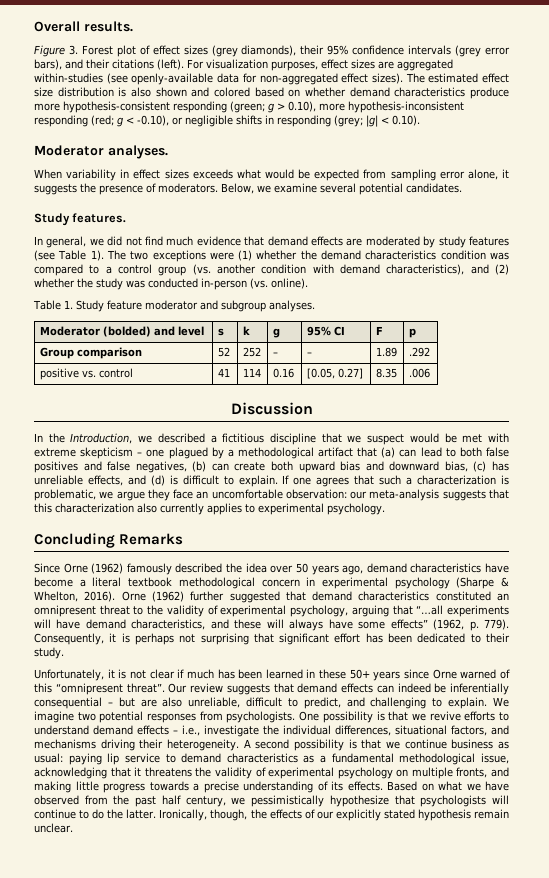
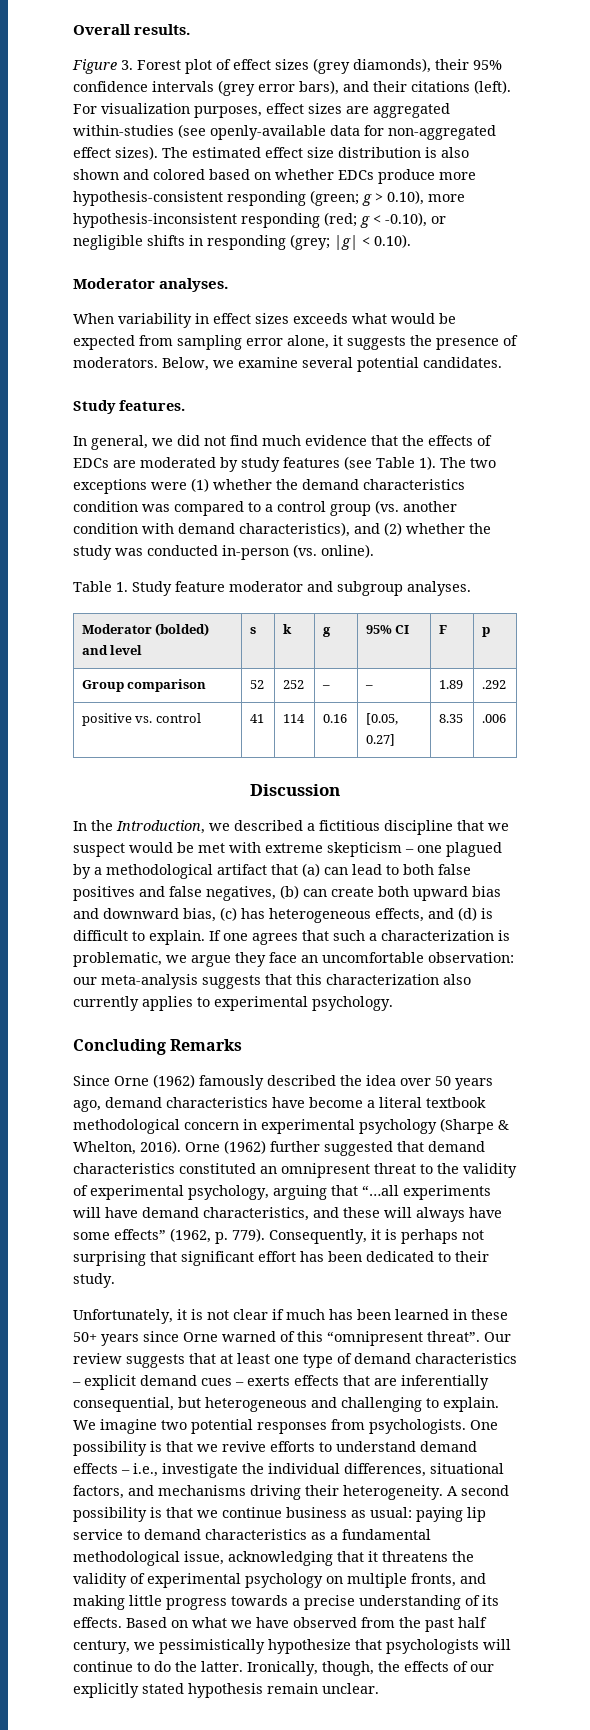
- The estimated effect size distribution is also shown and colored based on whether demand characteristics produce more hypothesis-consistent responding (green; g > 0.10), more hypothesis-inconsistent responding (red; g < -0.10), or negligible shifts in responding (grey; |g| < 0.10).
+ The estimated effect size distribution is also shown and colored based on whether EDCs produce more hypothesis-consistent responding (green; g > 0.10), more hypothesis-inconsistent responding (red; g < -0.10), or negligible shifts in responding (grey; |g| < 0.10).
- In general, we did not find much evidence that demand effects are moderated by study features (see Table 1).
+ In general, we did not find much evidence that the effects of EDCs are moderated by study features (see Table 1).
- In the Introduction, we described a fictitious discipline that we suspect would be met with extreme skepticism – one plagued by a methodological artifact that (a) can lead to both false positives and false negatives, (b) can create both upward bias and downward bias, (c) has unreliable effects, and (d) is difficult to explain.
+ In the Introduction, we described a fictitious discipline that we suspect would be met with extreme skepticism – one plagued by a methodological artifact that (a) can lead to both false positives and false negatives, (b) can create both upward bias and downward bias, (c) has heterogeneous effects, and (d) is difficult to explain.
- Our review suggests that demand effects can indeed be inferentially consequential – but are also unreliable, difficult to predict, and challenging to explain.
+ Our review suggests that at least one type of demand characteristics – explicit demand cues – exerts effects that are inferentially consequential, but heterogeneous and challenging to explain.

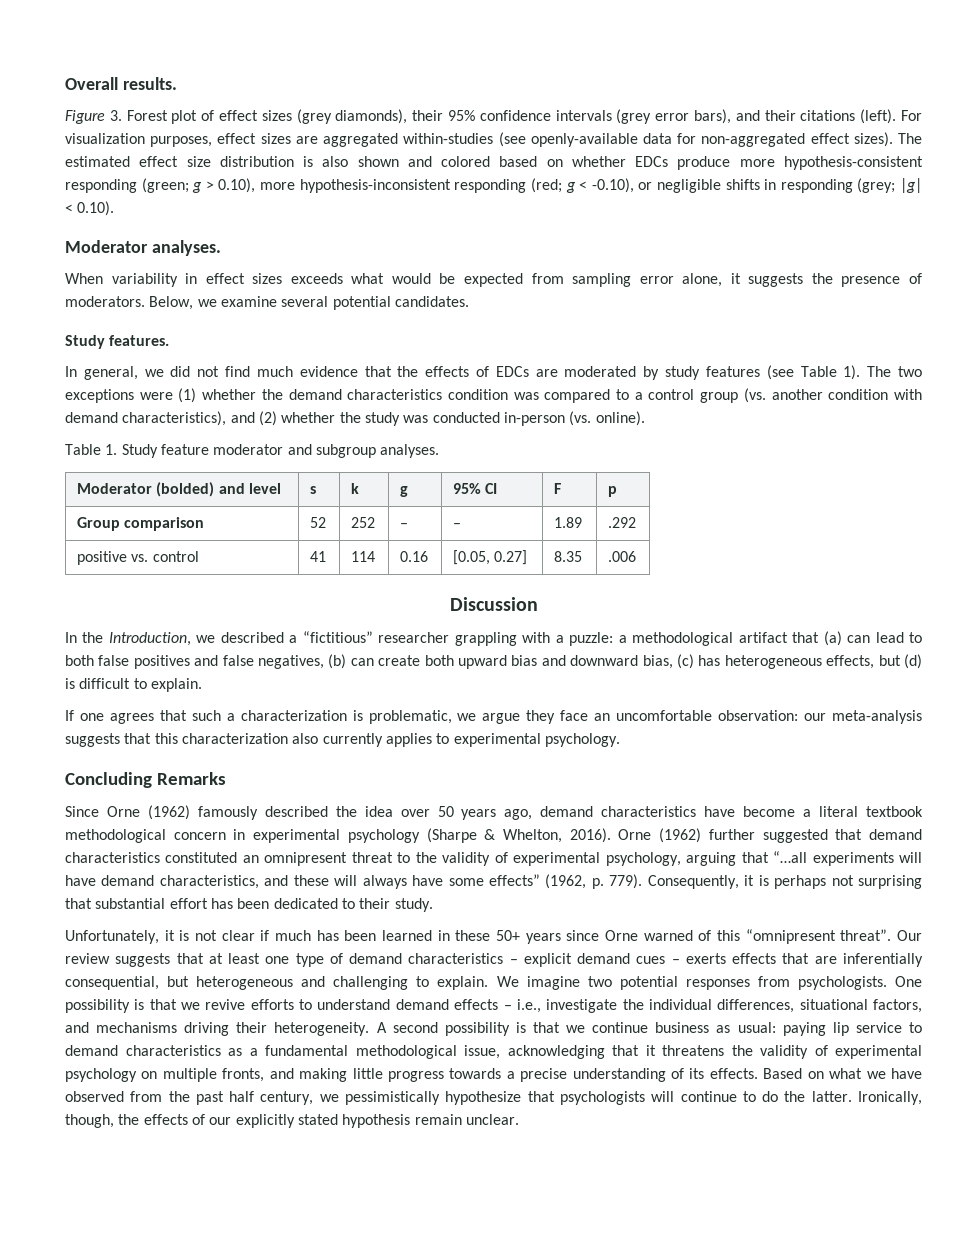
- In the Introduction, we described a fictitious discipline that we suspect would be met with extreme skepticism – one plagued by a methodological artifact that (a) can lead to both false positives and false negatives, (b) can create both upward bias and downward bias, (c) has heterogeneous effects, and (d) is difficult to explain. If one agrees that such a characterization is problematic, we argue they face an uncomfortable observation:
+ In the Introduction, we described a “fictitious” researcher grappling with a puzzle: a methodological artifact that (a) can lead to both false positives and false negatives, (b) can create both upward bias and downward bias, (c) has heterogeneous effects, but (d) is difficult to explain.
+ If one agrees that such a characterization is problematic, we argue they face an uncomfortable observation:
- Consequently, it is perhaps not surprising that significant effort has been dedicated to their study.
+ Consequently, it is perhaps not surprising that substantial effort has been dedicated to their study.

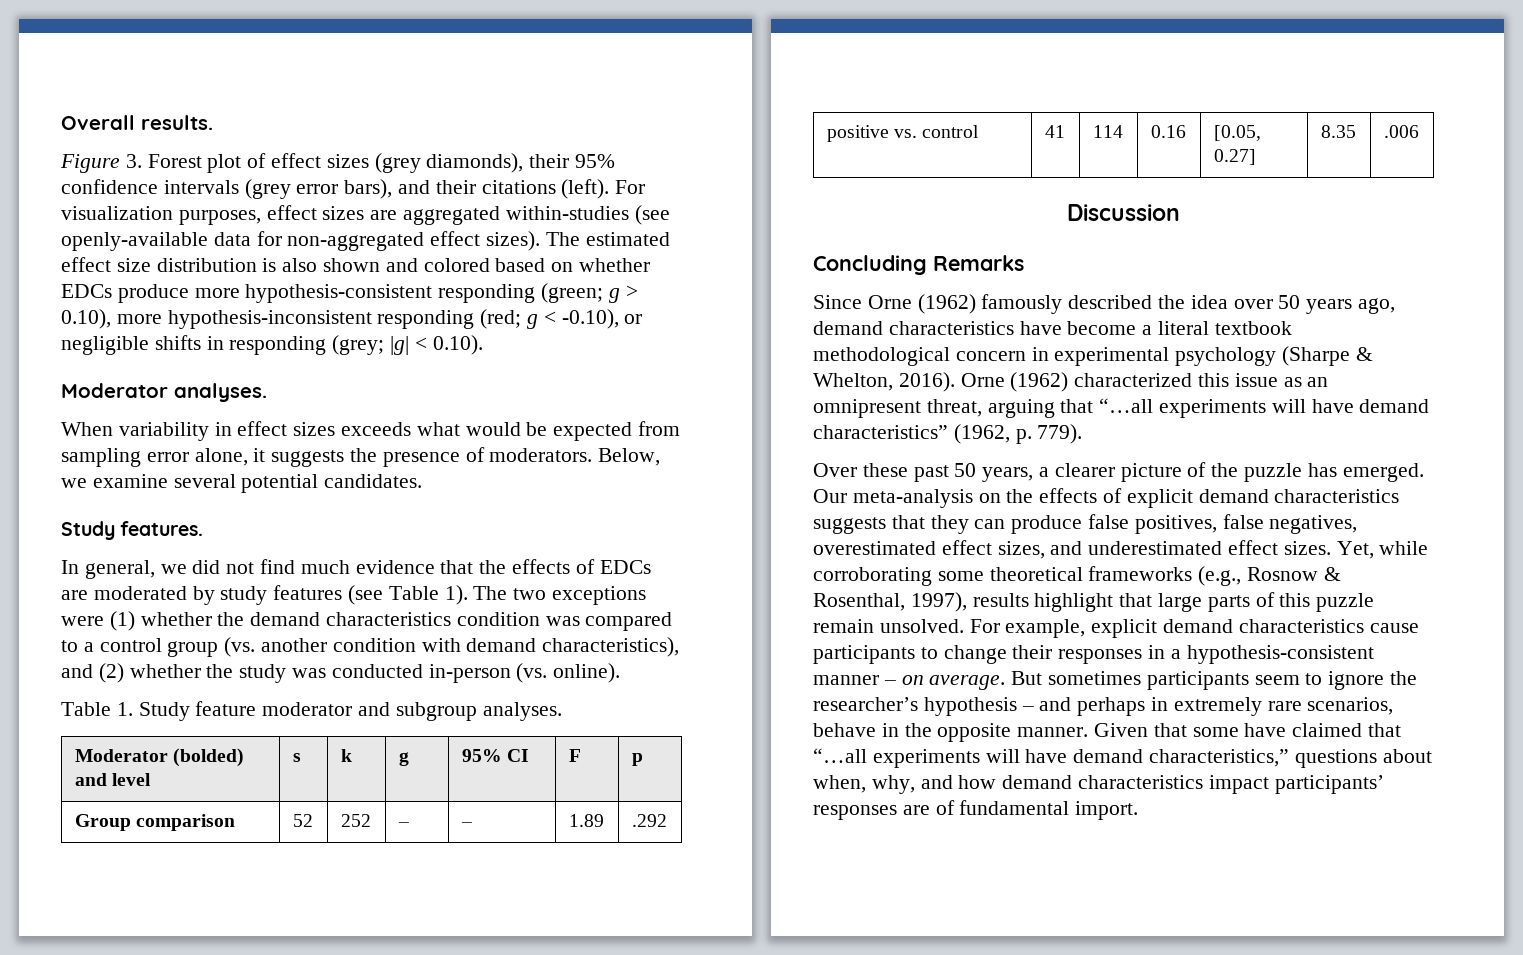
- In the Introduction, we described a “fictitious” researcher grappling with a puzzle: a methodological artifact that (a) can lead to both false positives and false negatives, (b) can create both upward bias and downward bias, (c) has heterogeneous effects, but (d) is difficult to explain.
- If one agrees that such a characterization is problematic, we argue they face an uncomfortable observation: our meta-analysis suggests that this characterization also currently applies to experimental psychology.
- Orne (1962) further suggested that demand characteristics constituted an omnipresent threat to the validity of experimental psychology, arguing that “…all experiments will have demand characteristics, and these will always have some effects” (1962, p. 779). Consequently, it is perhaps not surprising that substantial effort has been dedicated to their study.
- Unfortunately, it is not clear if much has been learned in these 50+ years since Orne warned of this “omnipresent threat”. Our review suggests that at least one type of demand characteristics – explicit demand cues – exerts effects that are inferentially consequential, but heterogeneous and challenging to explain. We imagine two potential responses from psychologists. One possibility is that we revive efforts to understand demand effects – i.e., investigate the individual differences, situational factors, and mechanisms driving their heterogeneity. A second possibility is that we continue business as usual: paying lip service to demand characteristics as a fundamental methodological issue, acknowledging that it threatens the validity of experimental psychology on multiple fronts, and making little progress towards a precise understanding of its effects. Based on what we have observed from the past half century, we pessimistically hypothesize that psychologists will continue to do the latter. Ironically, though, the effects of our explicitly stated hypothesis remain unclear.
+ Orne (1962) characterized this issue as an omnipresent threat, arguing that “…all experiments will have demand characteristics” (1962, p. 779).
+ Over these past 50 years, a clearer picture of the puzzle has emerged. Our meta-analysis on the effects of explicit demand characteristics suggests that they can produce false positives, false negatives, overestimated effect sizes, and underestimated effect sizes. Yet, while corroborating some theoretical frameworks (e.g., Rosnow & Rosenthal, 1997), results highlight that large parts of this puzzle remain unsolved. For example, explicit demand characteristics cause participants to change their responses in a hypothesis-consistent manner – on average. But sometimes participants seem to ignore the researcher’s hypothesis – and perhaps in extremely rare scenarios, behave in the opposite manner. Given that some have claimed that “…all experiments will have demand characteristics,” questions about when, why, and how demand characteristics impact participants’ responses are of fundamental import.

